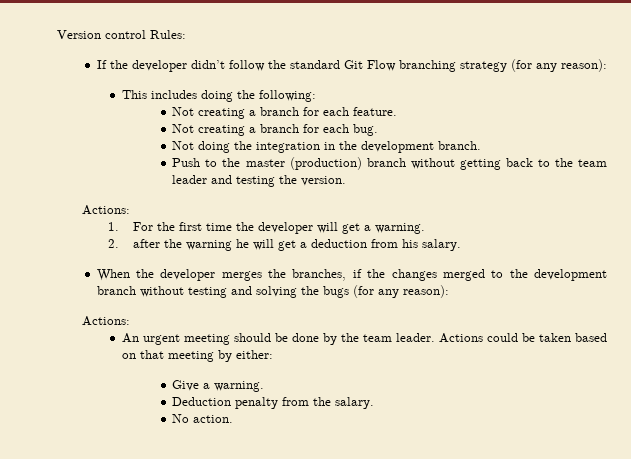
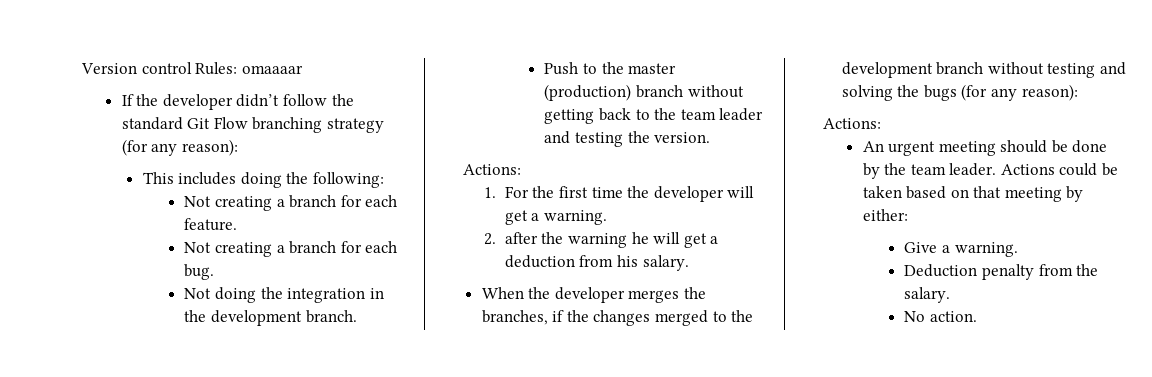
- Version control Rules:
+ Version control Rules: omaaaar

